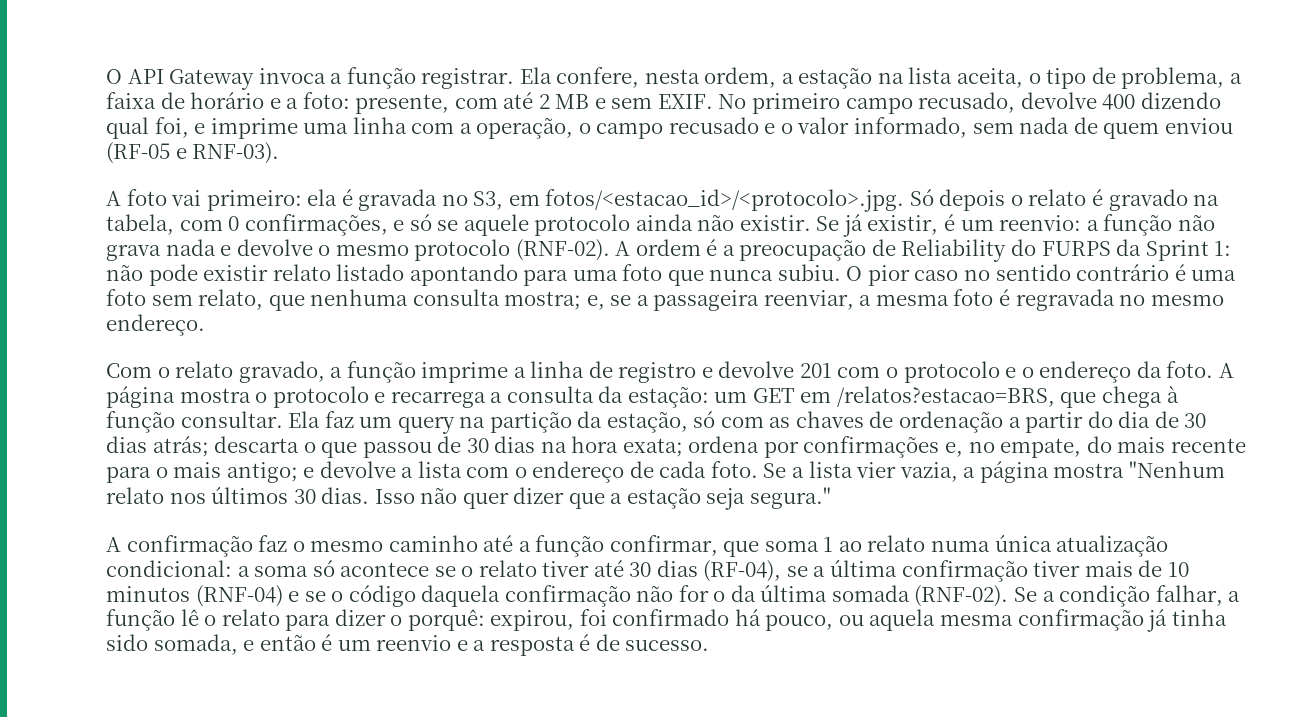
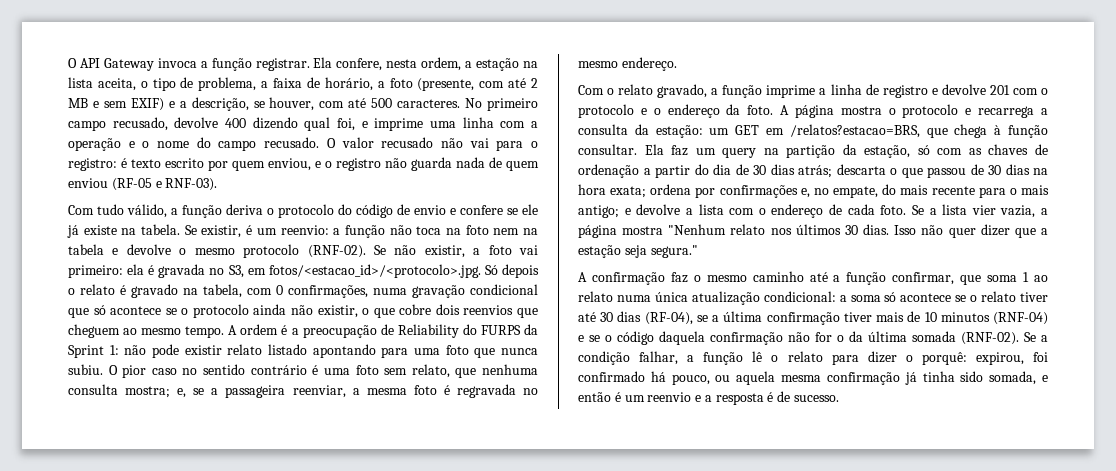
- Ela confere, nesta ordem, a estação na lista aceita, o tipo de problema, a faixa de horário e a foto: presente, com até 2 MB e sem EXIF.
+ Ela confere, nesta ordem, a estação na lista aceita, o tipo de problema, a faixa de horário, a foto (presente, com até 2 MB e sem EXIF) e a descrição, se houver, com até 500 caracteres.
- No primeiro campo recusado, devolve 400 dizendo qual foi, e imprime uma linha com a operação, o campo recusado e o valor informado, sem nada de quem enviou (RF-05 e RNF-03).
+ No primeiro campo recusado, devolve 400 dizendo qual foi, e imprime uma linha com a operação e o nome do campo recusado. O valor recusado não vai para o registro: é texto escrito por quem enviou, e o registro não guarda nada de quem enviou (RF-05 e RNF-03).
- A foto vai primeiro: ela é gravada no S3, em fotos/<estacao_id>/<protocolo>.jpg. Só depois o relato é gravado na tabela, com 0 confirmações, e só se aquele protocolo ainda não existir. Se já existir, é um reenvio: a função não grava nada e devolve o mesmo protocolo (RNF-02).
+ Com tudo válido, a função deriva o protocolo do código de envio e confere se ele já existe na tabela. Se existir, é um reenvio: a função não toca na foto nem na tabela e devolve o mesmo protocolo (RNF-02). Se não existir, a foto vai primeiro: ela é gravada no S3, em fotos/<estacao_id>/<protocolo>.jpg. Só depois o relato é gravado na tabela, com 0 confirmações, numa gravação condicional que só acontece se o protocolo ainda não existir, o que cobre dois reenvios que cheguem ao mesmo tempo.

